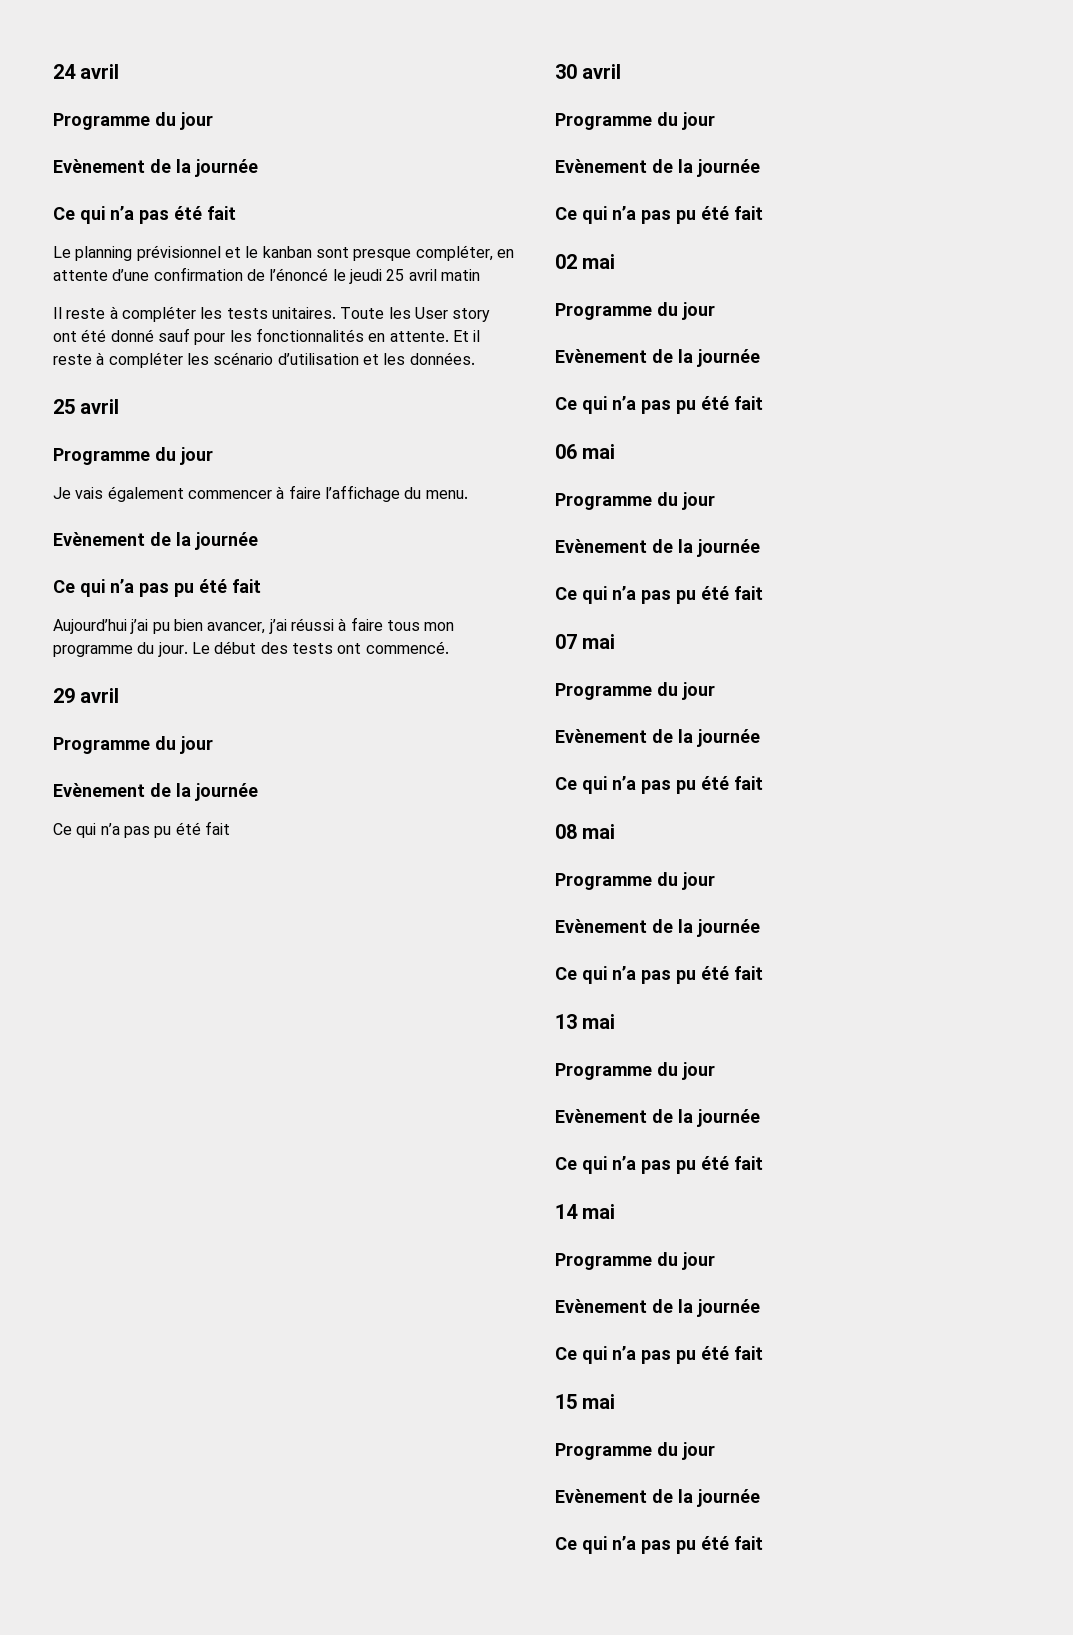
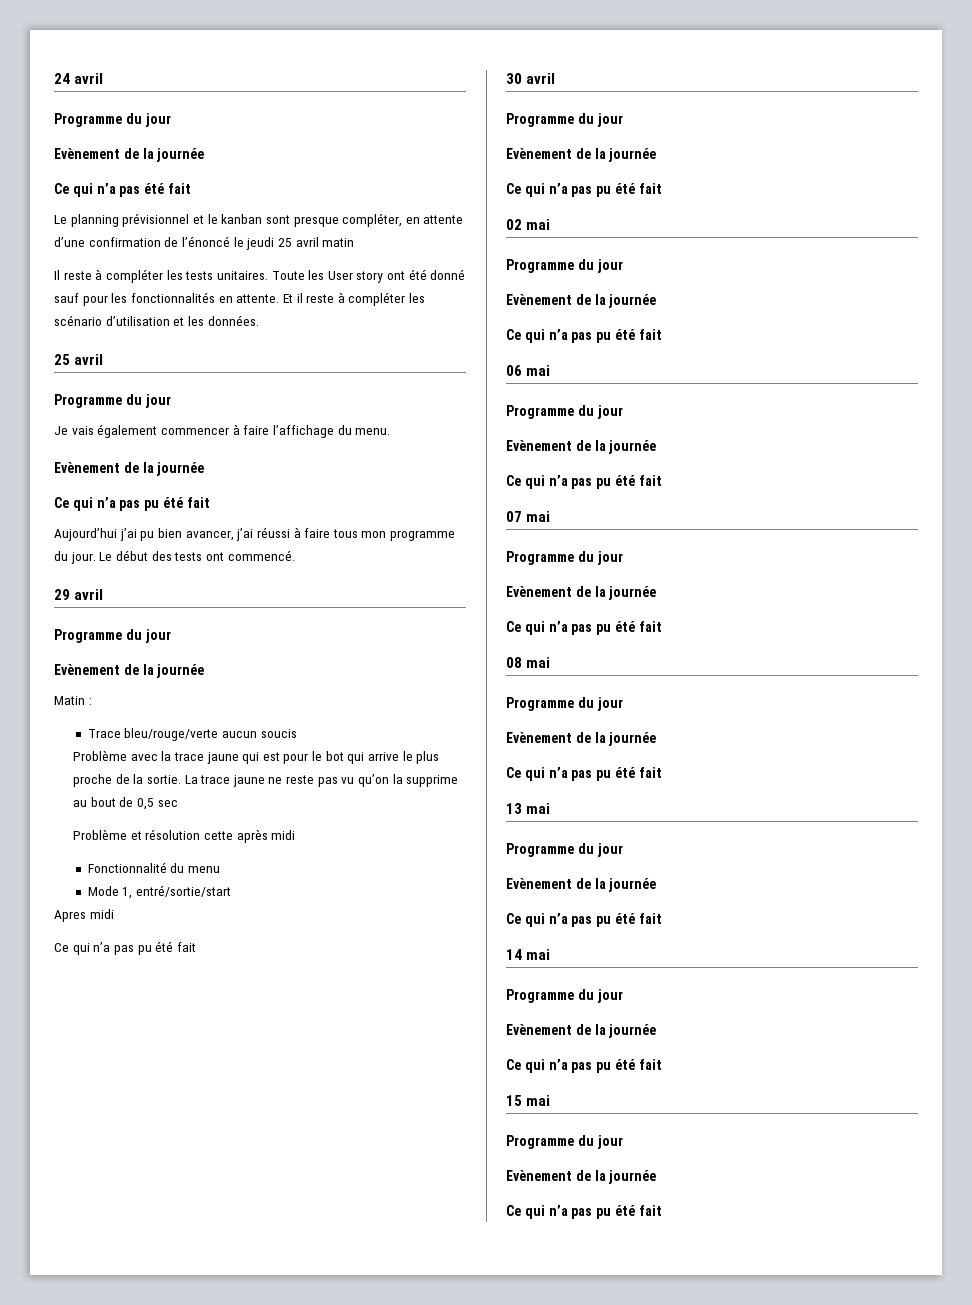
+ Matin :
+ Trace bleu/rouge/verte aucun soucis
+ Problème avec la trace jaune qui est pour le bot qui arrive le plus proche de la sortie. La trace jaune ne reste pas vu qu’on la supprime au bout de 0,5 sec
+ Problème et résolution cette après midi
+ Fonctionnalité du menu
+ Mode 1, entré/sortie/start
+ Apres midi

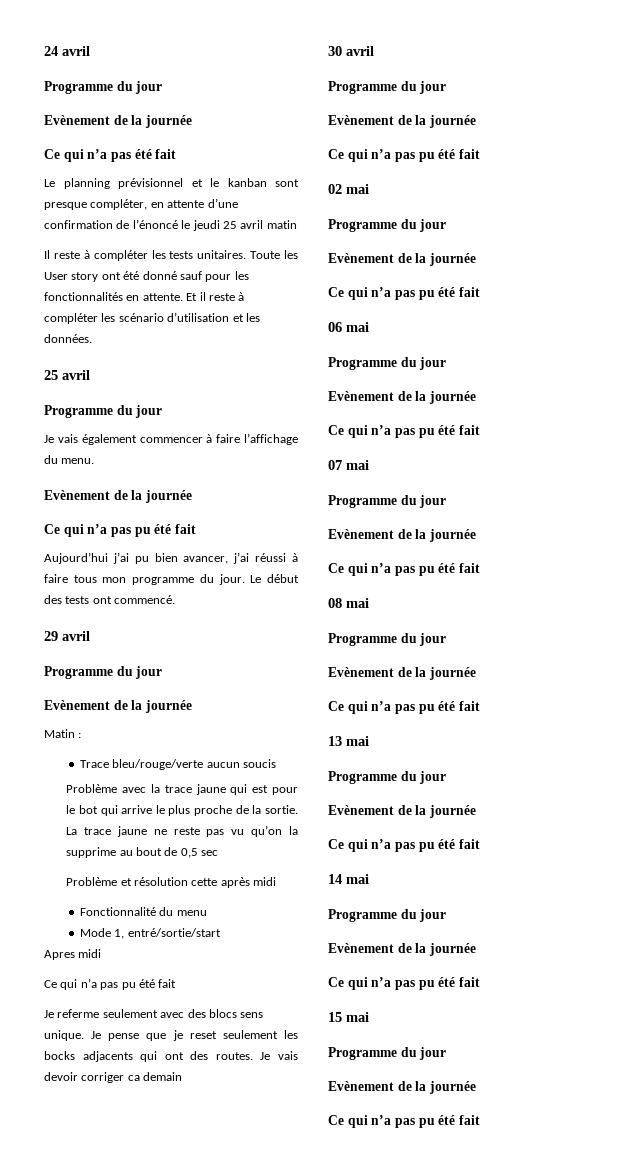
+ Je referme seulement avec des blocs sens unique. Je pense que je reset seulement les bocks adjacents qui ont des routes. Je vais devoir corriger ca demain

